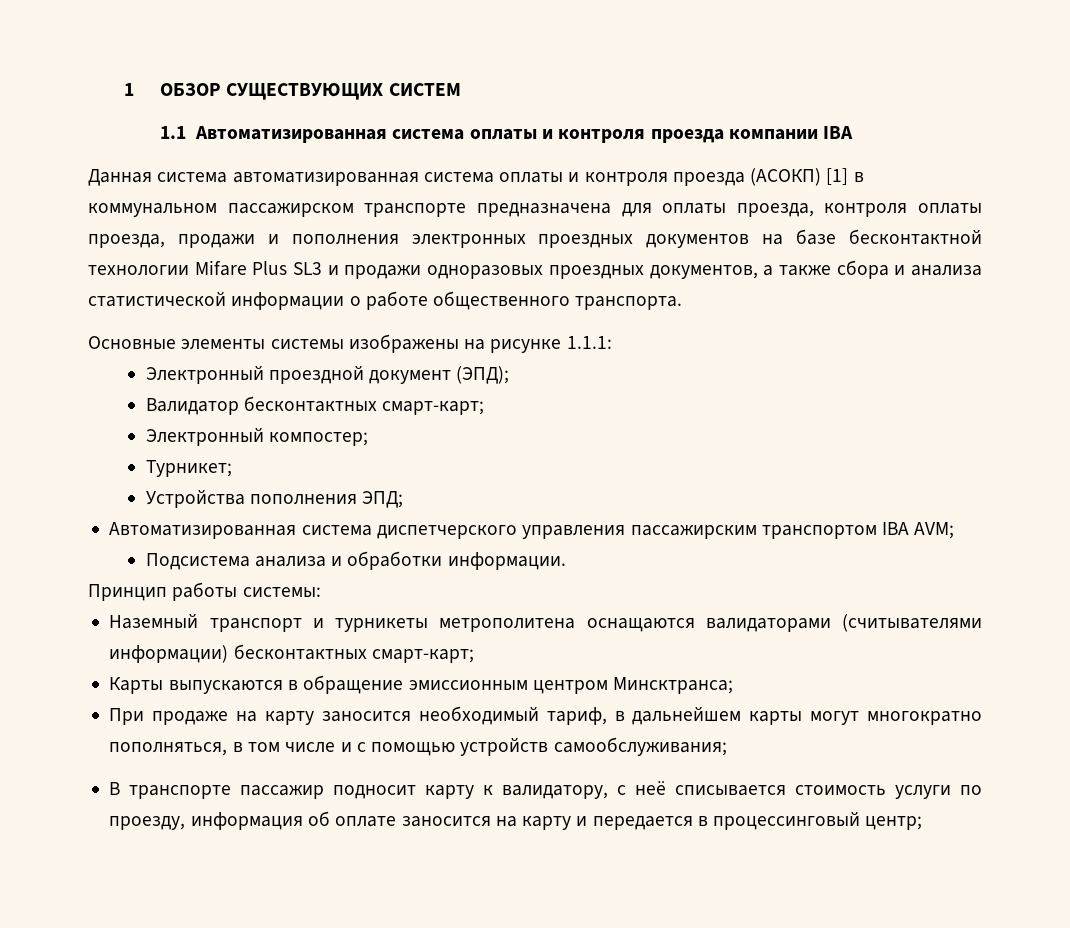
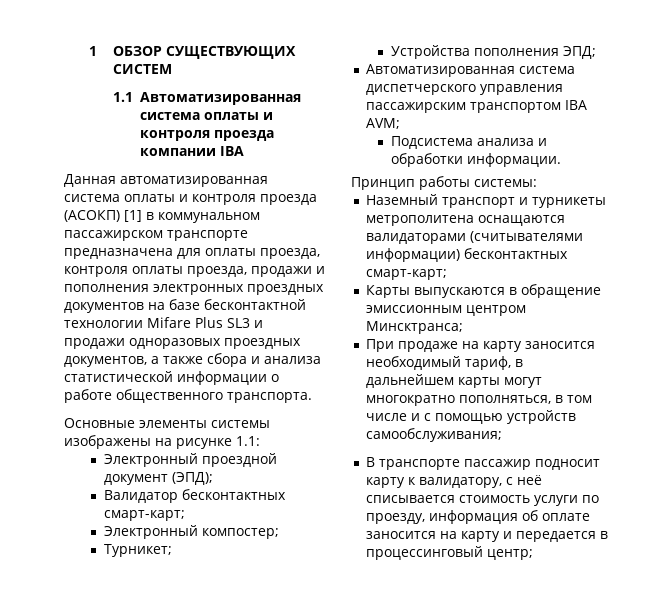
- Данная система автоматизированная система оплаты и контроля проезда (АСОКП) [1] в коммунальном пассажирском транспорте предназначена для оплаты проезда, контроля оплаты проезда, продажи и пополнения электронных проездных документов на базе бесконтактной технологии Mifare Plus SL3 и продажи одноразовых проездных документов, а также сбора и анализа статистической информации о работе общественного транспорта.
+ Данная автоматизированная система оплаты и контроля проезда (АСОКП) [1] в коммунальном пассажирском транспорте предназначена для оплаты проезда, контроля оплаты проезда, продажи и пополнения электронных проездных документов на базе бесконтактной технологии Mifare Plus SL3 и продажи одноразовых проездных документов, а также сбора и анализа статистической информации о работе общественного транспорта.
- Основные элементы системы изображены на рисунке 1.1.1:
+ Основные элементы системы изображены на рисунке 1.1:

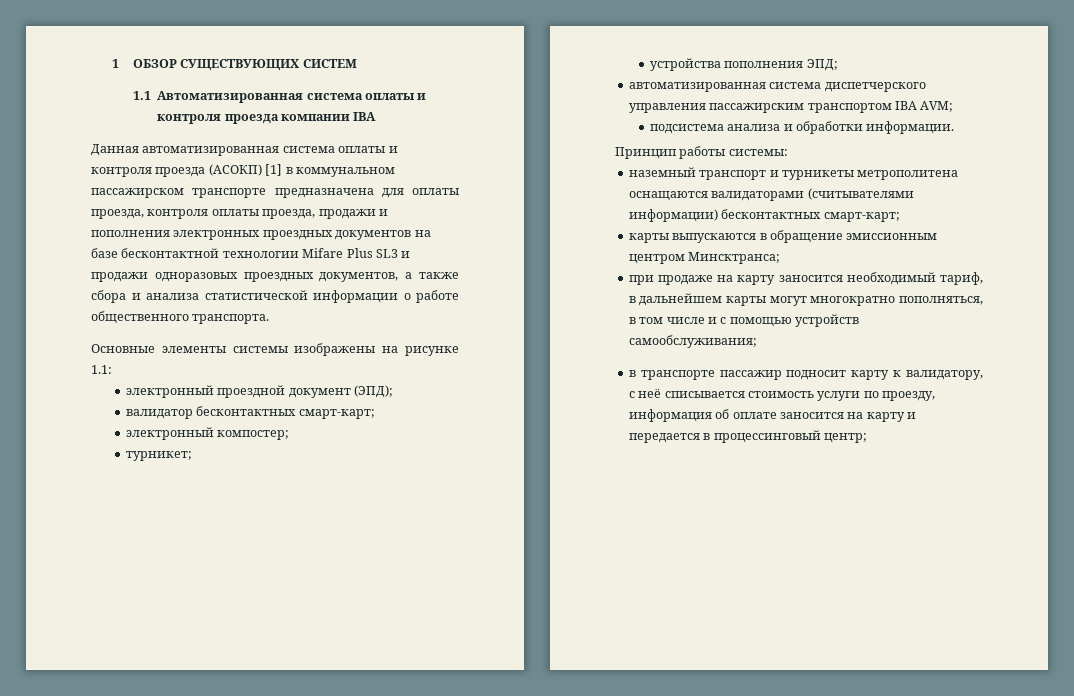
- Электронный проездной документ (ЭПД);
+ электронный проездной документ (ЭПД);
- Валидатор бесконтактных смарт-карт;
- Электронный компостер;
+ валидатор бесконтактных смарт-карт;
+ электронный компостер;
- Турникет;
- Устройства пополнения ЭПД;
+ турникет;
+ устройства пополнения ЭПД;
- Автоматизированная система диспетчерского управления пассажирским транспортом IBA AVM;
+ автоматизированная система диспетчерского управления пассажирским транспортом IBA AVM;
- Подсистема анализа и обработки информации.
+ подсистема анализа и обработки информации.
- Наземный транспорт и турникеты метрополитена оснащаются валидаторами (считывателями информации) бесконтактных смарт-карт;
+ наземный транспорт и турникеты метрополитена оснащаются валидаторами (считывателями информации) бесконтактных смарт-карт;
- Карты выпускаются в обращение эмиссионным центром Минсктранса;
+ карты выпускаются в обращение эмиссионным центром Минсктранса;
- При продаже на карту заносится необходимый тариф, в дальнейшем карты могут многократно пополняться, в том числе и с помощью устройств самообслуживания;
+ при продаже на карту заносится необходимый тариф, в дальнейшем карты могут многократно пополняться, в том числе и с помощью устройств самообслуживания;
- В транспорте пассажир подносит карту к валидатору, с неё списывается стоимость услуги по проезду, информация об оплате заносится на карту и передается в процессинговый центр;
+ в транспорте пассажир подносит карту к валидатору, с неё списывается стоимость услуги по проезду, информация об оплате заносится на карту и передается в процессинговый центр;

